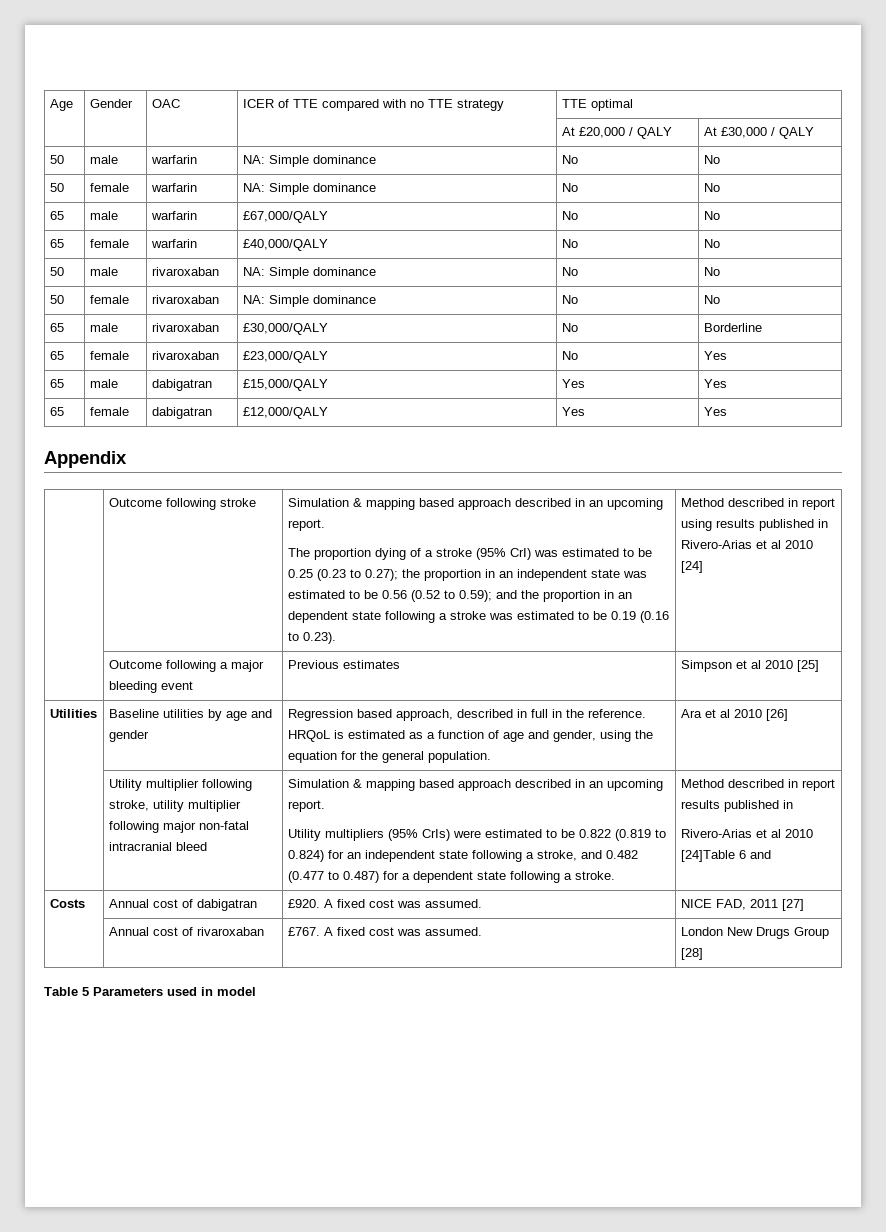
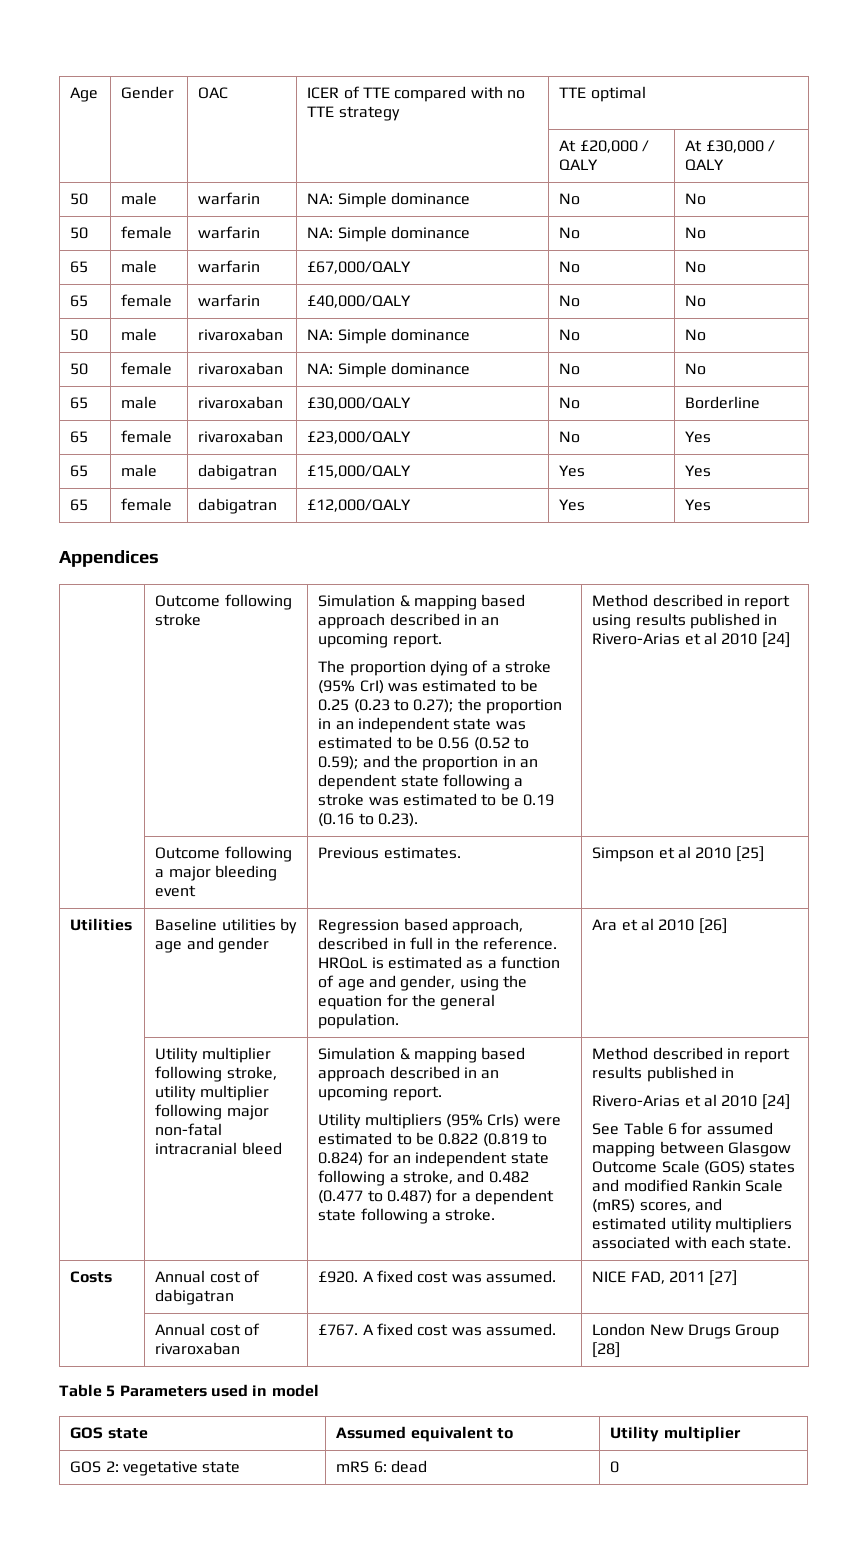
- Appendix
+ Appendices
- | Outcome following a major bleeding event | Previous estimates | Simpson et al 2010 [25]
+ | Outcome following a major bleeding event | Previous estimates. | Simpson et al 2010 [25]
  Method described in report results published in
- Rivero-Arias et al 2010 [24]Table 6 and
+ Rivero-Arias et al 2010 [24]
+ See Table 6 for assumed mapping between Glasgow Outcome Scale (GOS) states and modified Rankin Scale (mRS) scores, and estimated utility multipliers associated with each state.
+ GOS state | Assumed equivalent to | Utility multiplier
+ GOS 2: vegetative state | mRS 6: dead | 0

